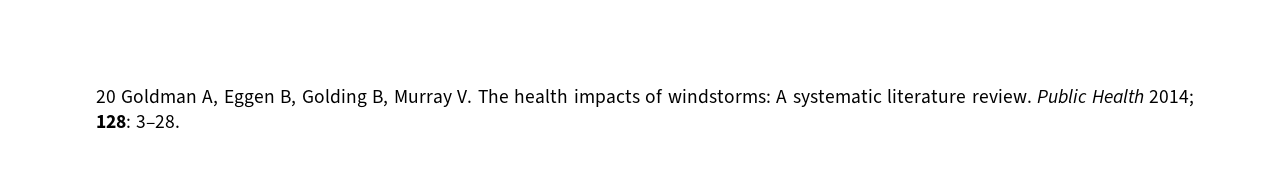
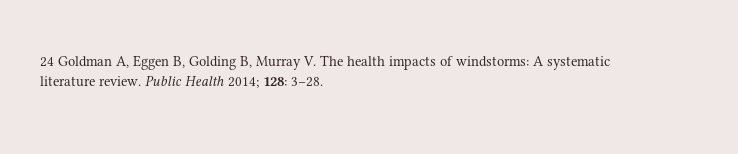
- 20 Goldman A, Eggen B, Golding B, Murray V. The health impacts of windstorms: A systematic literature review.
+ 24 Goldman A, Eggen B, Golding B, Murray V. The health impacts of windstorms: A systematic literature review.

